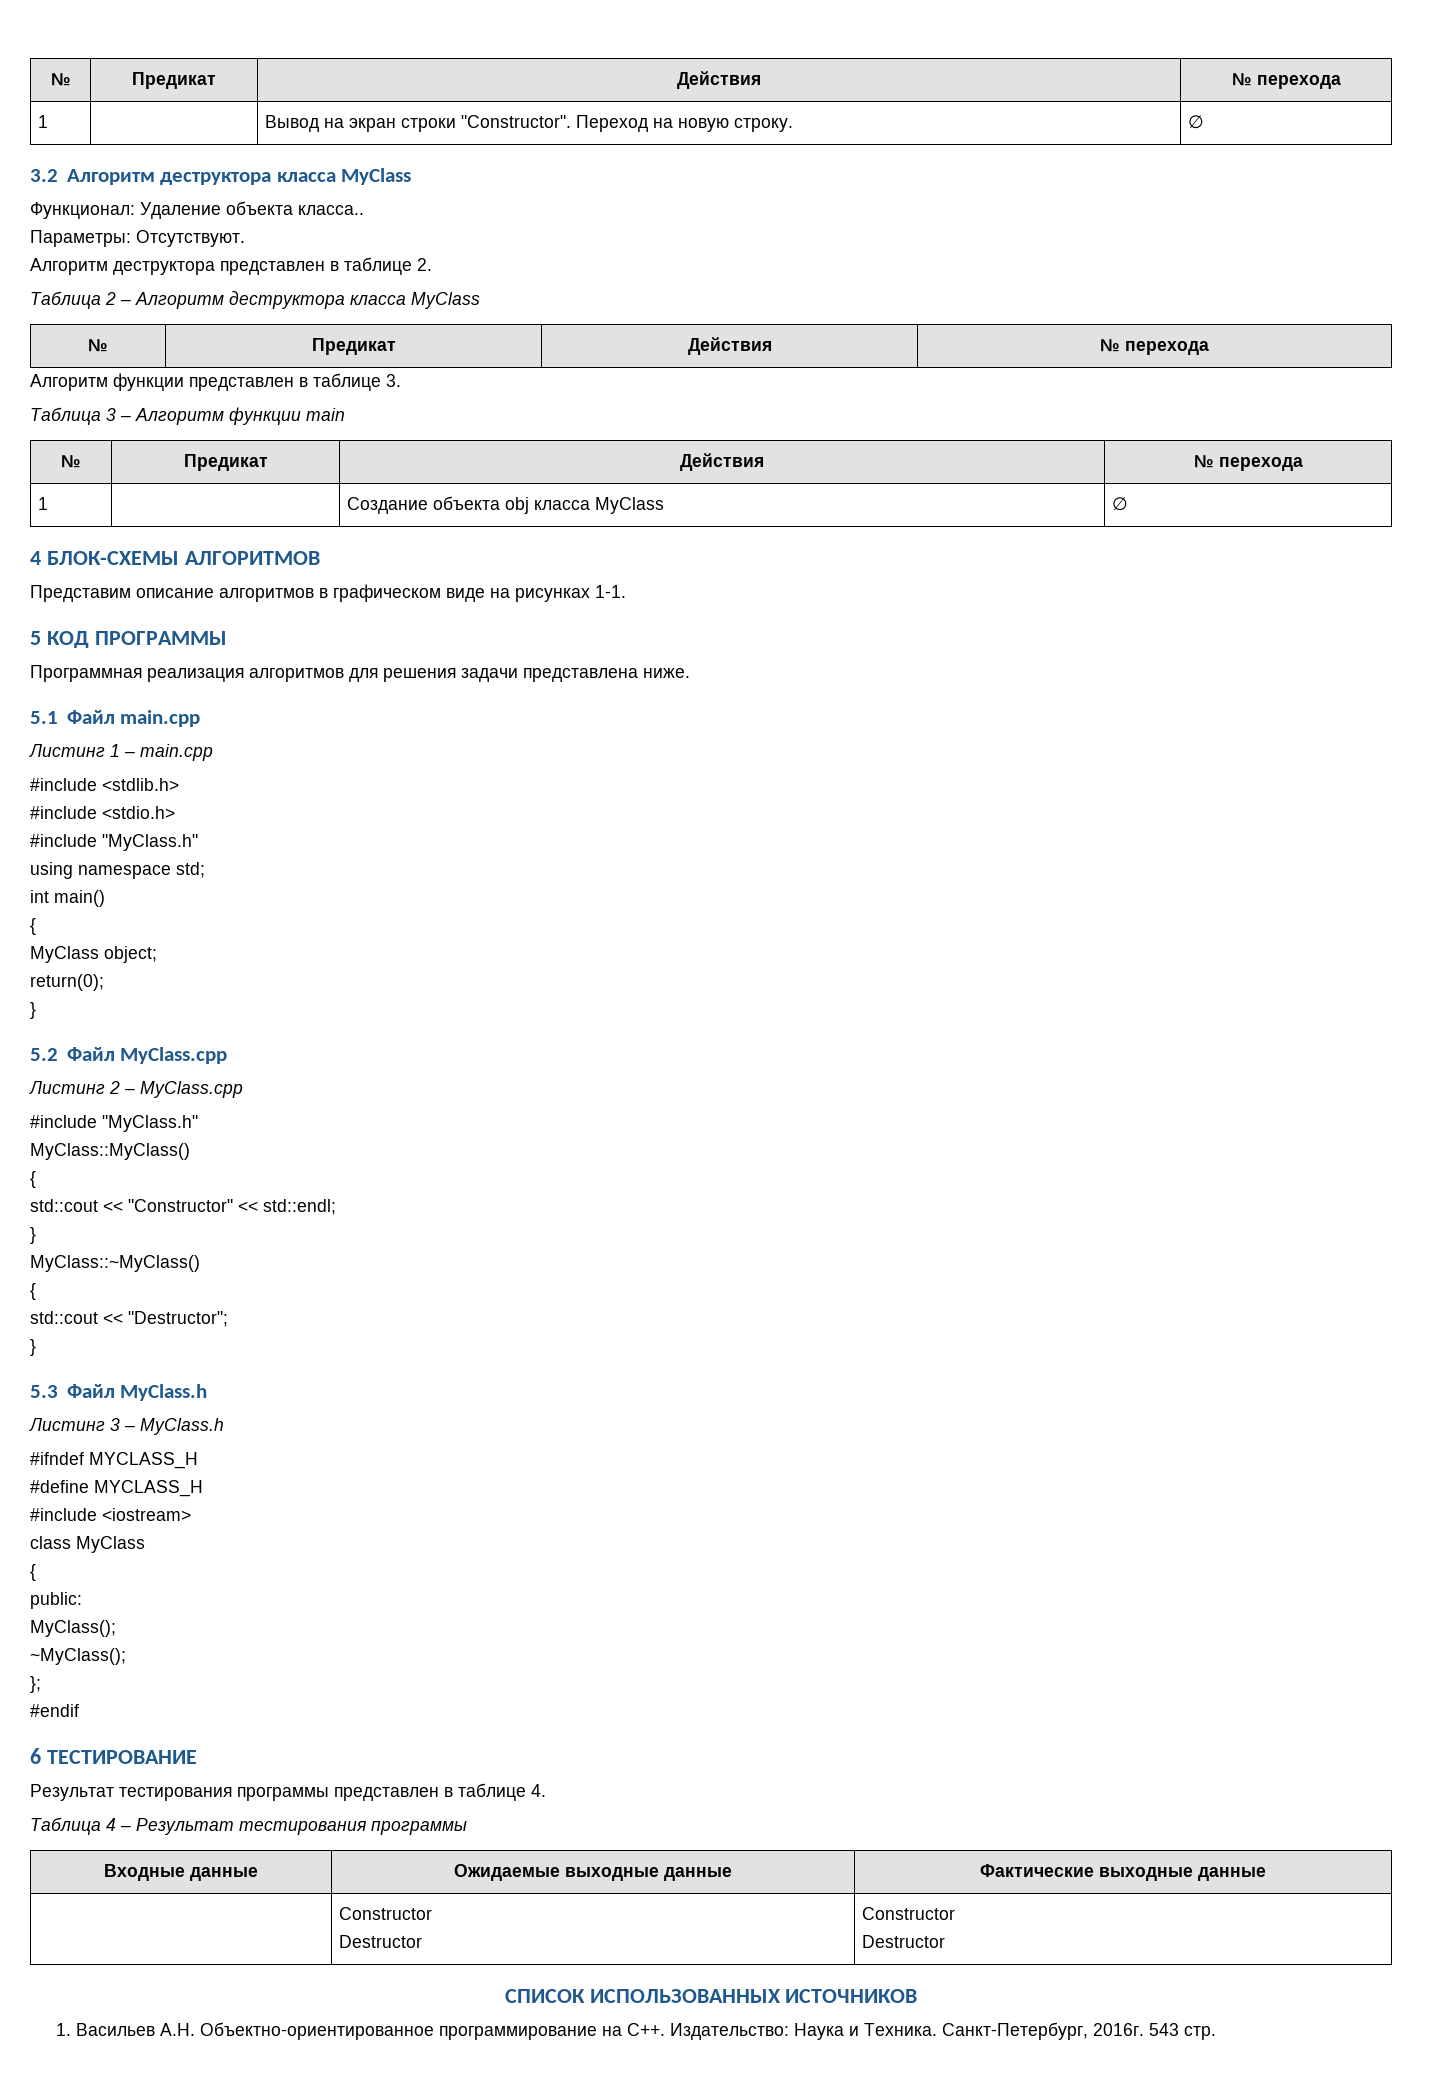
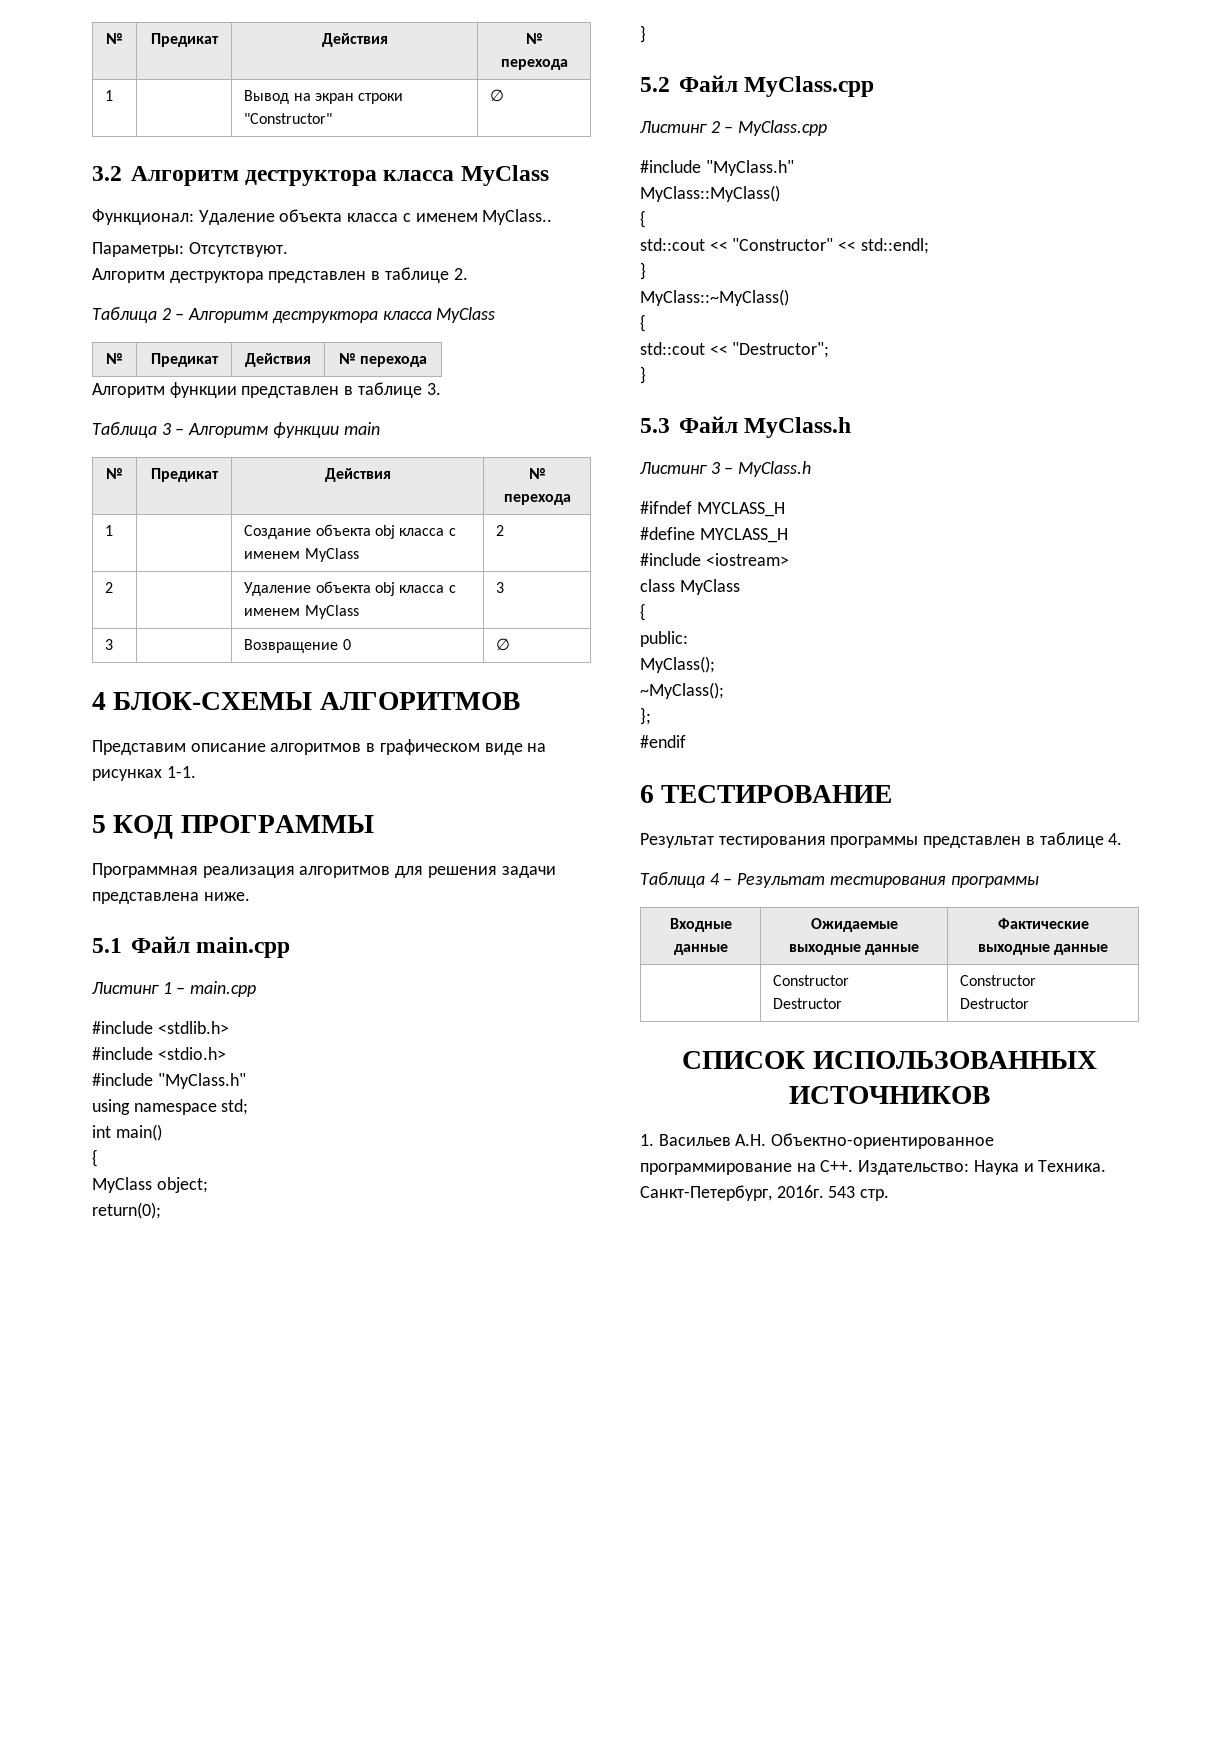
- 1 | | Вывод на экран строки "Constructor". Переход на новую строку. | ∅
+ 1 | | Вывод на экран строки "Constructor" | ∅
- Функционал: Удаление объекта класса..
+ Функционал: Удаление объекта класса с именем MyClass..
- 1 | | Создание объекта obj класса MyClass | ∅
+ 1 | | Создание объекта obj класса с именем MyClass | 2
+ 2 | | Удаление объекта obj класса с именем MyClass | 3
+ 3 | | Возвращение 0 | ∅

